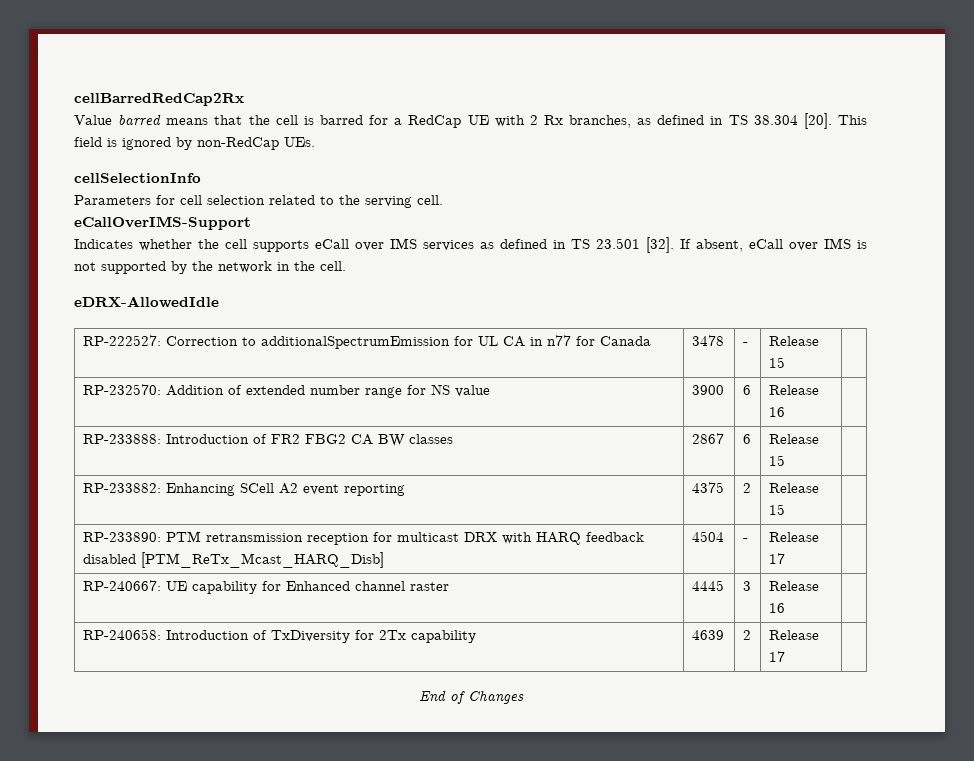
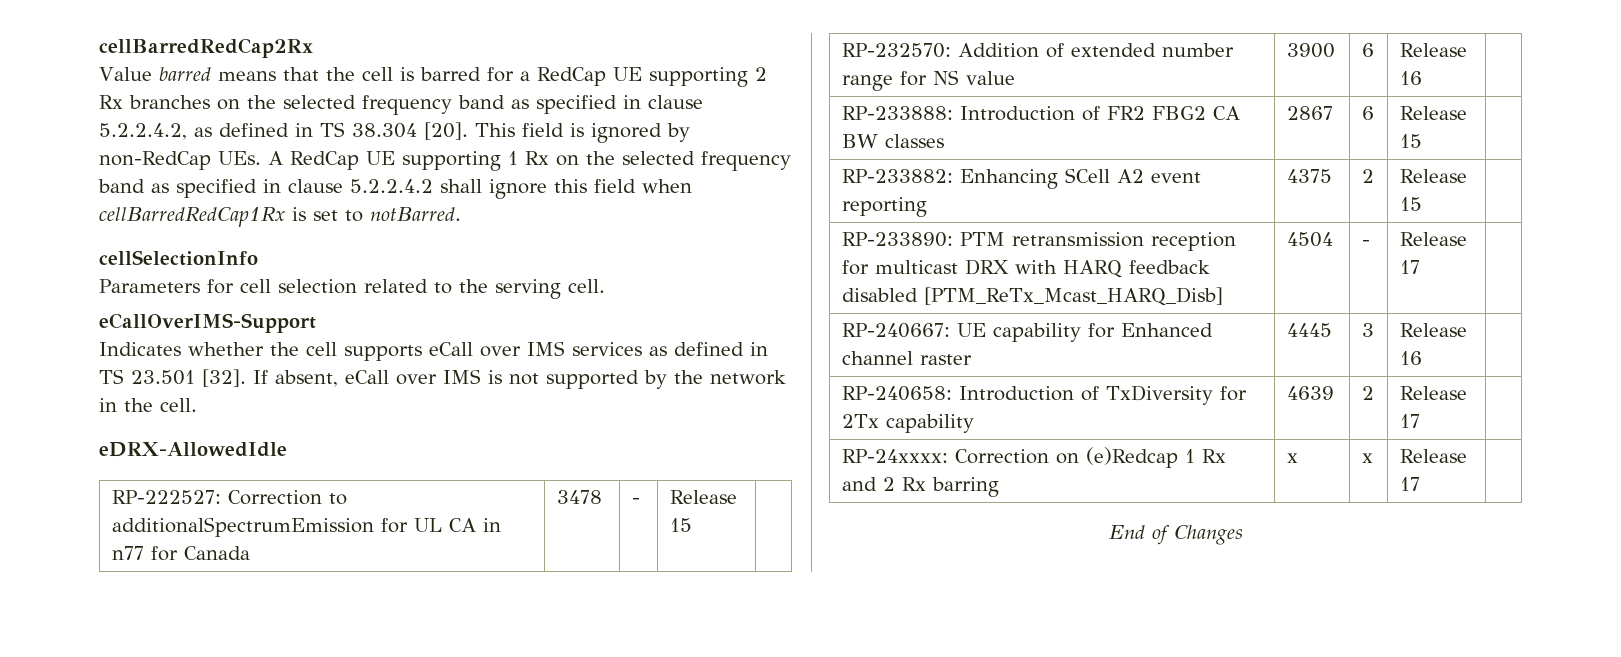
- Value barred means that the cell is barred for a RedCap UE with 2 Rx branches, as defined in TS 38.304 [20].
+ Value barred means that the cell is barred for a RedCap UE supporting 2 Rx branches on the selected frequency band as specified in clause 5.2.2.4.2, as defined in TS 38.304 [20].
- This field is ignored by non-RedCap UEs.
+ This field is ignored by non-RedCap UEs. A RedCap UE supporting 1 Rx on the selected frequency band as specified in clause 5.2.2.4.2 shall ignore this field when cellBarredRedCap1Rx is set to notBarred.
+ RP-24xxxx: Correction on (e)Redcap 1 Rx and 2 Rx barring | x | x | Release 17 |

